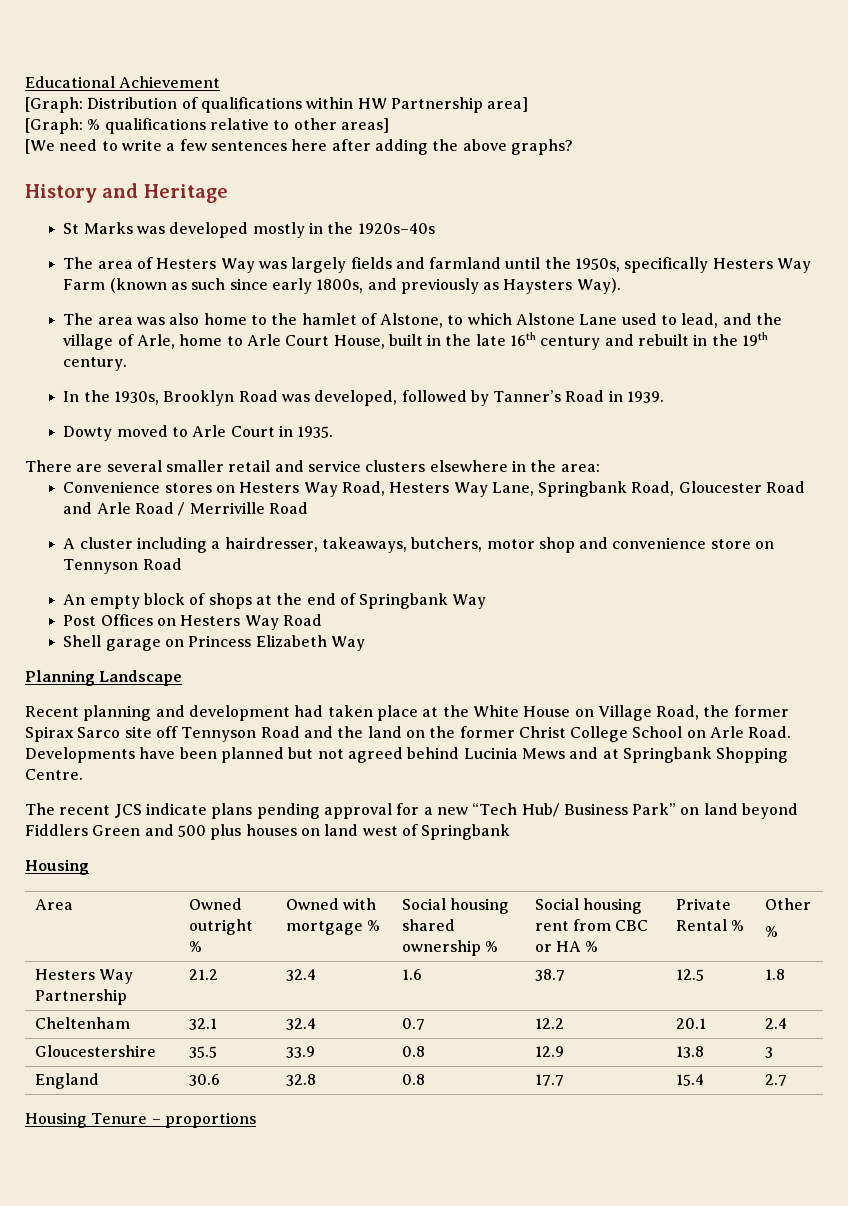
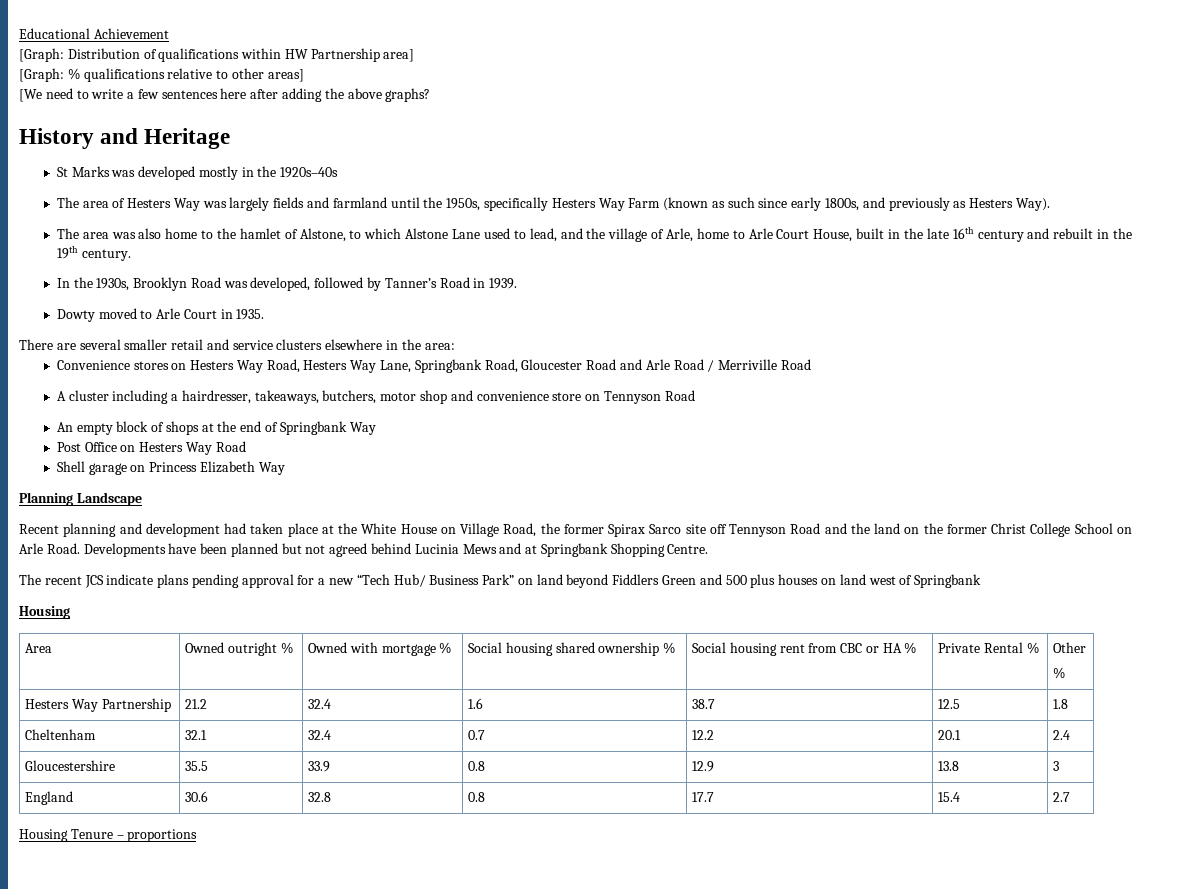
- The area of Hesters Way was largely fields and farmland until the 1950s, specifically Hesters Way Farm (known as such since early 1800s, and previously as Haysters Way).
+ The area of Hesters Way was largely fields and farmland until the 1950s, specifically Hesters Way Farm (known as such since early 1800s, and previously as Hesters Way).
- Post Offices on Hesters Way Road
+ Post Office on Hesters Way Road

